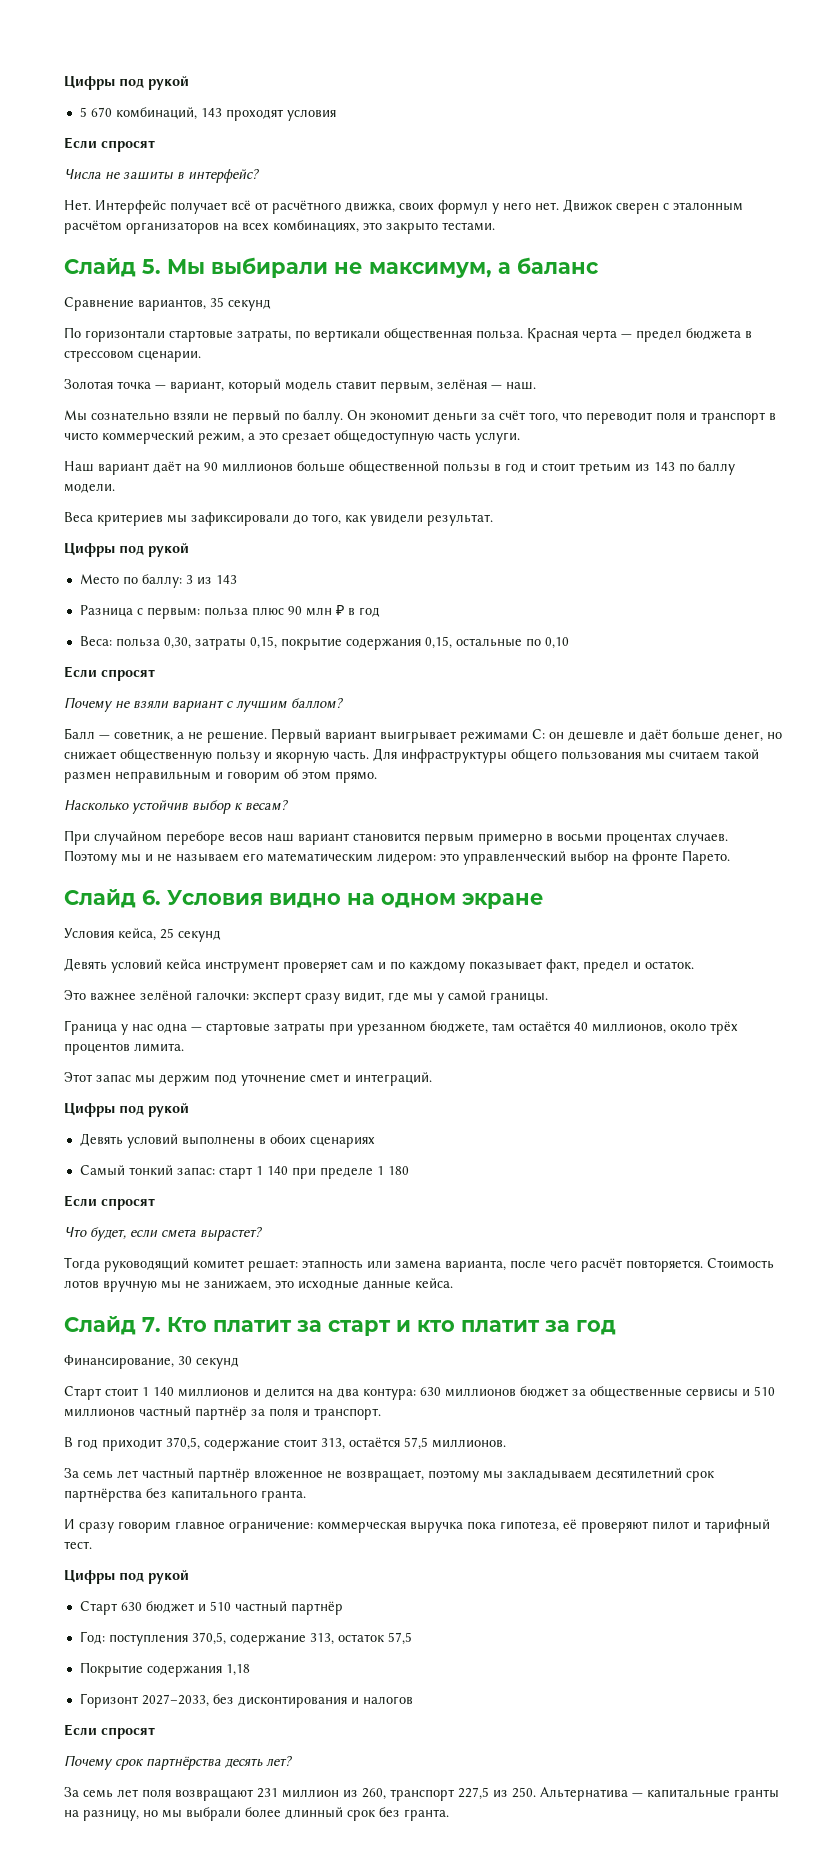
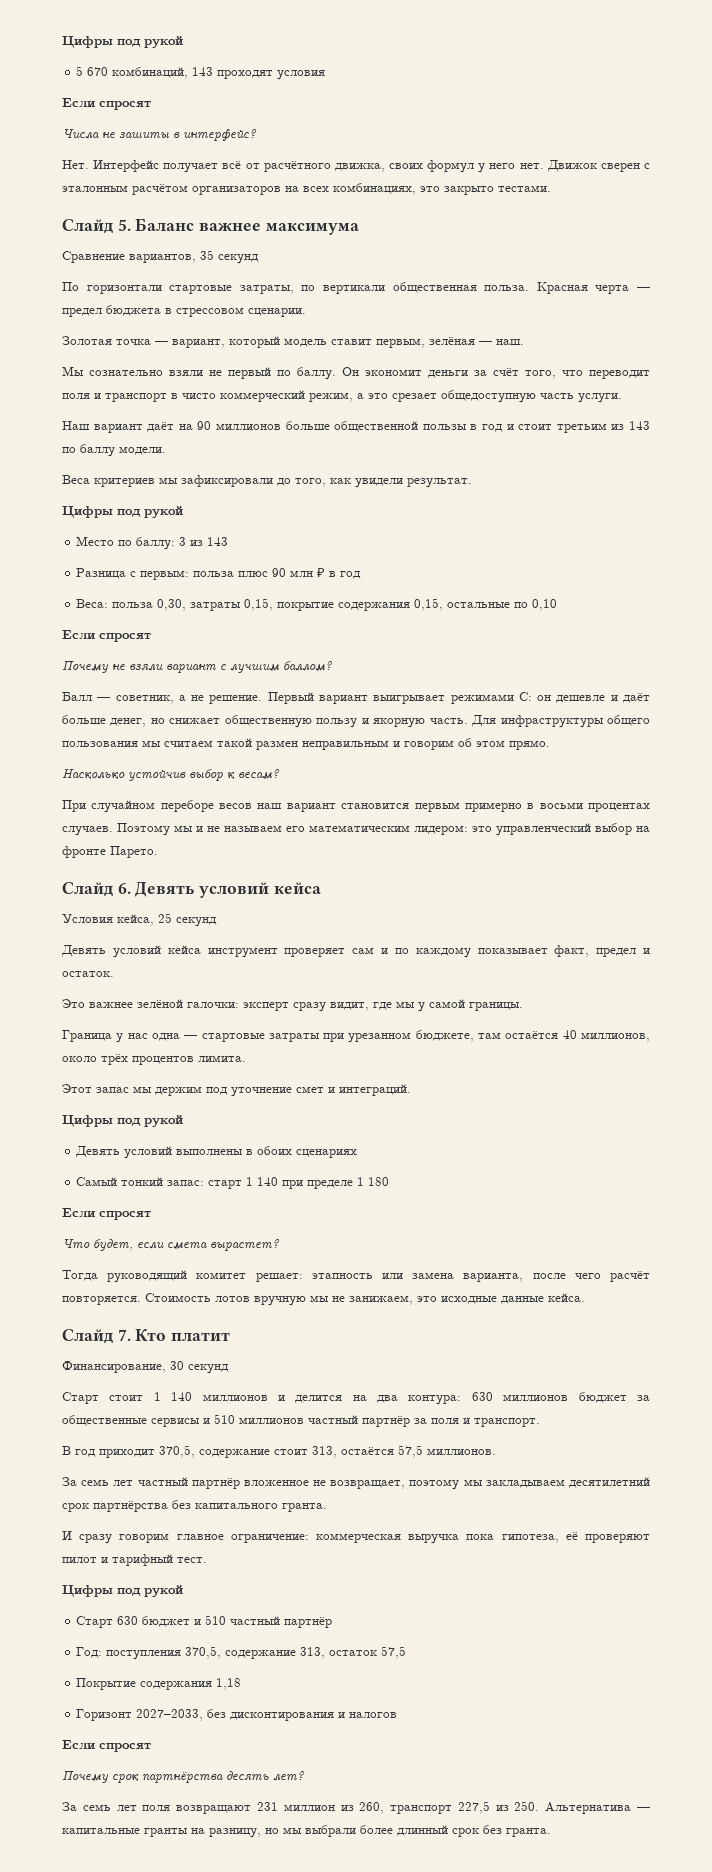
- Слайд 5. Мы выбирали не максимум, а баланс
+ Слайд 5. Баланс важнее максимума
- Слайд 6. Условия видно на одном экране
+ Слайд 6. Девять условий кейса
- Слайд 7. Кто платит за старт и кто платит за год
+ Слайд 7. Кто платит

